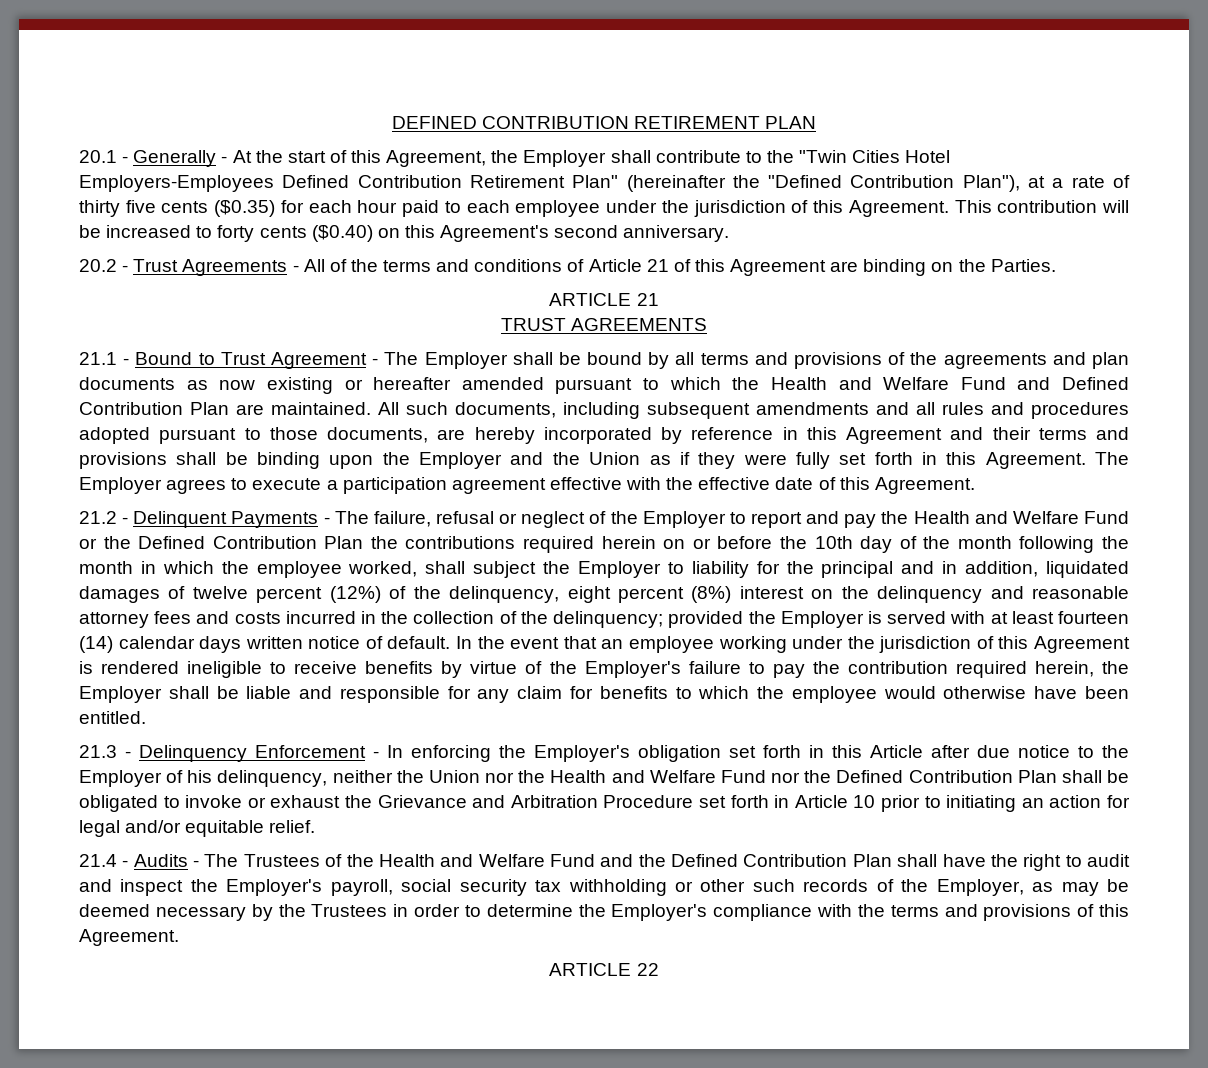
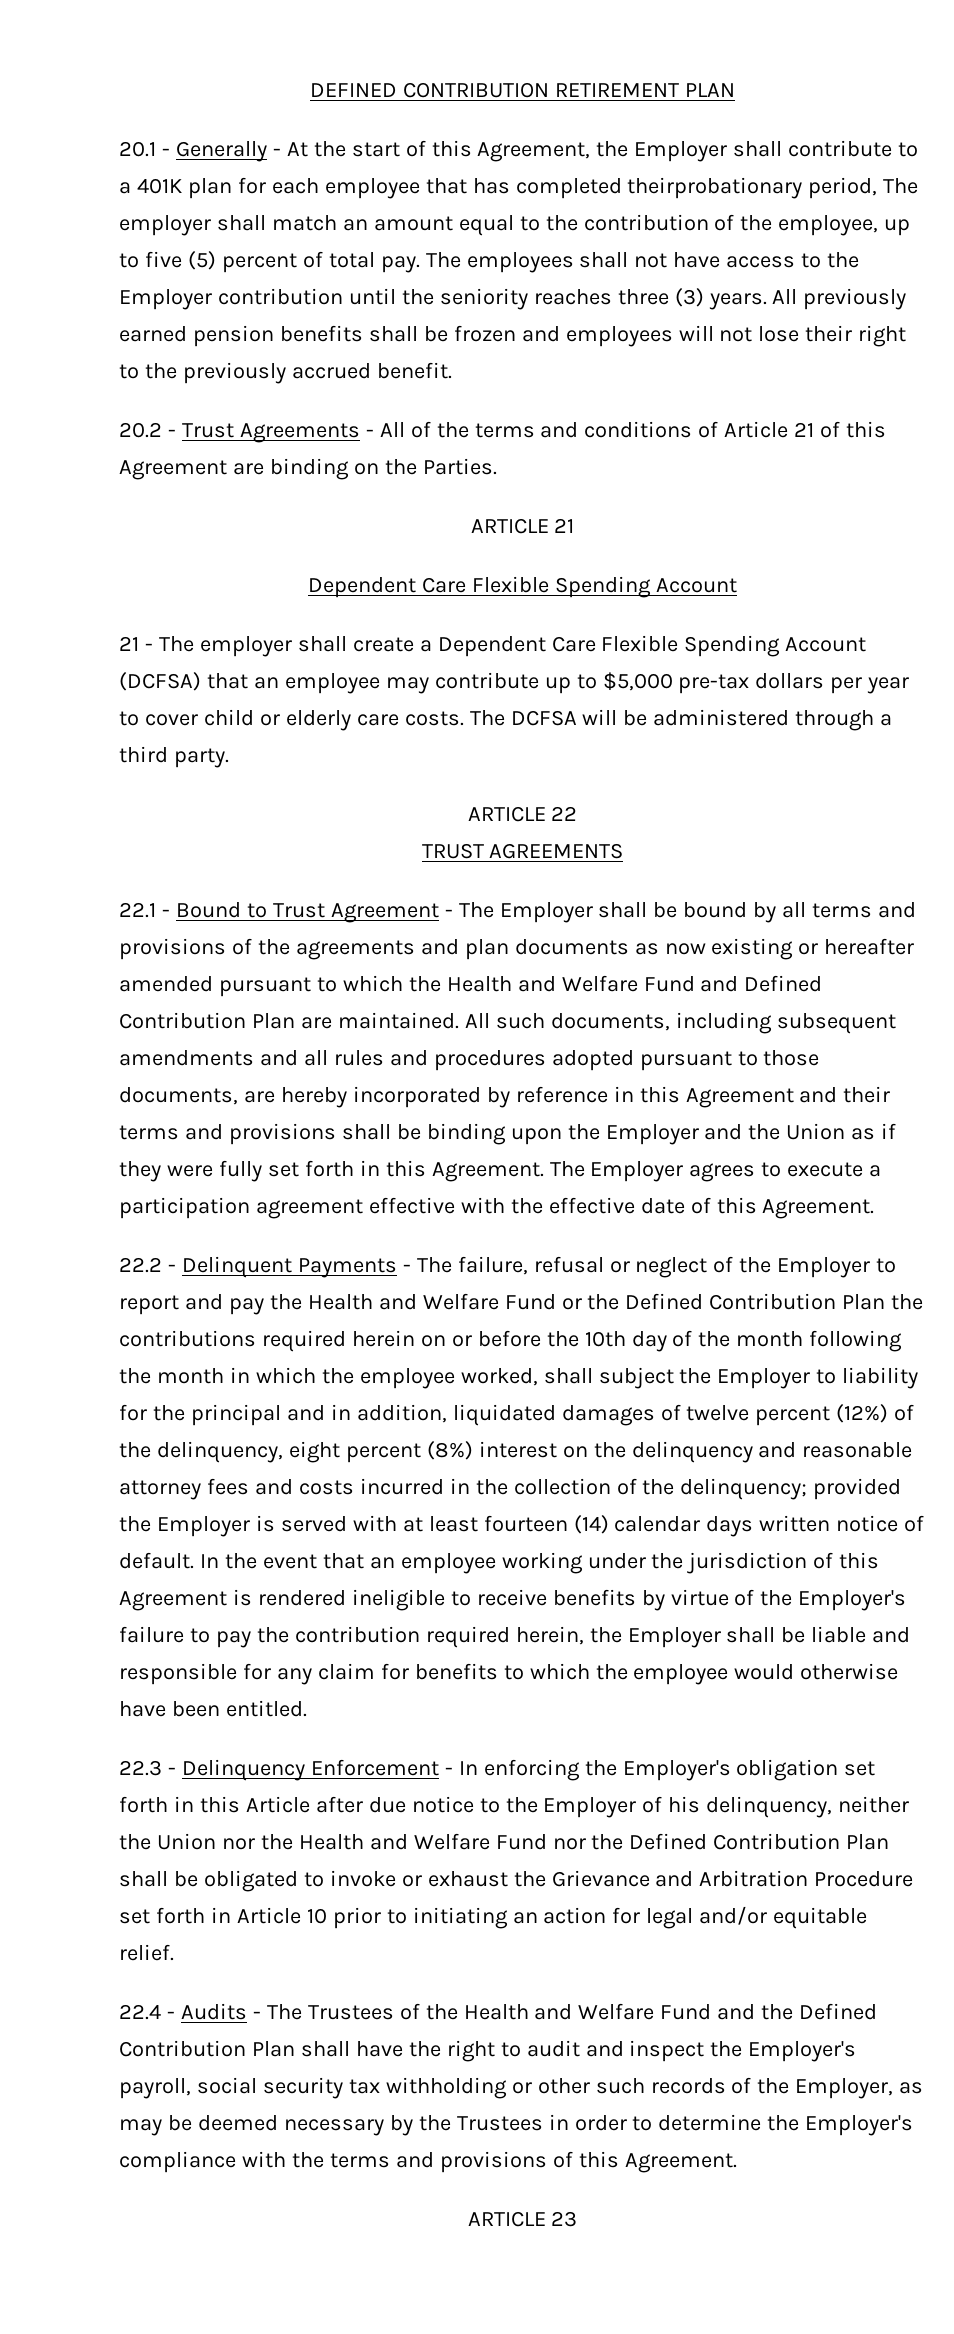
- 20.1 - Generally - At the start of this Agreement, the Employer shall contribute to the "Twin Cities Hotel Employers-Employees Defined Contribution Retirement Plan" (hereinafter the "Defined Contribution Plan"), at a rate of thirty five cents ($0.35) for each hour paid to each employee under the jurisdiction of this Agreement. This contribution will be increased to forty cents ($0.40) on this Agreement's second anniversary.
+ 20.1 - Generally - At the start of this Agreement, the Employer shall contribute to a 401K plan for each employee that has completed theirprobationary period, The employer shall match an amount equal to the contribution of the employee, up to five (5) percent of total pay. The employees shall not have access to the Employer contribution until the seniority reaches three (3) years. All previously earned pension benefits shall be frozen and employees will not lose their right to the previously accrued benefit.
  ARTICLE 21
+ Dependent Care Flexible Spending Account
+ 21 - The employer shall create a Dependent Care Flexible Spending Account (DCFSA) that an employee may contribute up to $5,000 pre-tax dollars per year to cover child or elderly care costs. The DCFSA will be administered through a third party.
+ ARTICLE 22
- 21.1 - Bound to Trust Agreement - The Employer shall be bound by all terms and provisions of the agreements and plan documents as now existing or hereafter amended pursuant to which the Health and Welfare Fund and Defined Contribution Plan are maintained.
+ 22.1 - Bound to Trust Agreement - The Employer shall be bound by all terms and provisions of the agreements and plan documents as now existing or hereafter amended pursuant to which the Health and Welfare Fund and Defined Contribution Plan are maintained.
- 21.2 - Delinquent Payments - The failure, refusal or neglect of the Employer to report and pay the Health and Welfare Fund or the Defined Contribution Plan the contributions required herein on or before the 10th day of the month following the month in which the employee worked, shall subject the Employer to liability for the principal and in addition, liquidated damages of twelve percent (12%) of the delinquency, eight percent (8%) interest on the delinquency and reasonable attorney fees and costs incurred in the collection of the delinquency;
+ 22.2 - Delinquent Payments - The failure, refusal or neglect of the Employer to report and pay the Health and Welfare Fund or the Defined Contribution Plan the contributions required herein on or before the 10th day of the month following the month in which the employee worked, shall subject the Employer to liability for the principal and in addition, liquidated damages of twelve percent (12%) of the delinquency, eight percent (8%) interest on the delinquency and reasonable attorney fees and costs incurred in the collection of the delinquency;
- 21.3 - Delinquency Enforcement - In enforcing the Employer's obligation set forth in this Article after due notice to the Employer of his delinquency, neither the Union nor the Health and Welfare Fund nor the Defined Contribution Plan shall be obligated to invoke or exhaust the Grievance and Arbitration Procedure set forth in Article 10 prior to initiating an action for legal and/or equitable relief.
+ 22.3 - Delinquency Enforcement - In enforcing the Employer's obligation set forth in this Article after due notice to the Employer of his delinquency, neither the Union nor the Health and Welfare Fund nor the Defined Contribution Plan shall be obligated to invoke or exhaust the Grievance and Arbitration Procedure set forth in Article 10 prior to initiating an action for legal and/or equitable relief.
- 21.4 - Audits - The Trustees of the Health and Welfare Fund and the Defined Contribution Plan shall have the right to audit and inspect the Employer's payroll, social security tax withholding or other such records of the Employer, as may be deemed necessary by the Trustees in order to determine the Employer's compliance with the terms and provisions of this Agreement.
+ 22.4 - Audits - The Trustees of the Health and Welfare Fund and the Defined Contribution Plan shall have the right to audit and inspect the Employer's payroll, social security tax withholding or other such records of the Employer, as may be deemed necessary by the Trustees in order to determine the Employer's compliance with the terms and provisions of this Agreement.
- ARTICLE 22
+ ARTICLE 23

